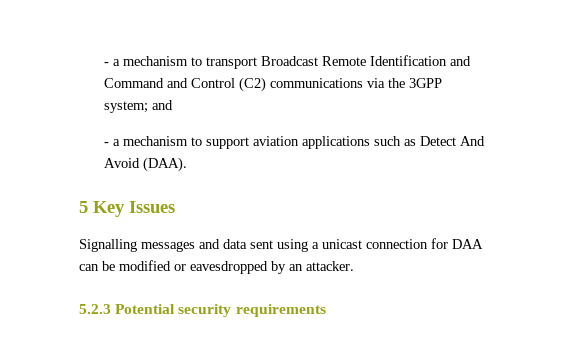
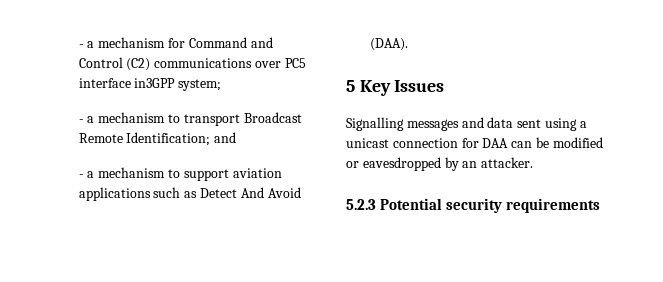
- - a mechanism to transport Broadcast Remote Identification and Command and Control (C2) communications via the 3GPP system; and
+ - a mechanism for Command and Control (C2) communications over PC5 interface in3GPP system;
+ - a mechanism to transport Broadcast Remote Identification; and

